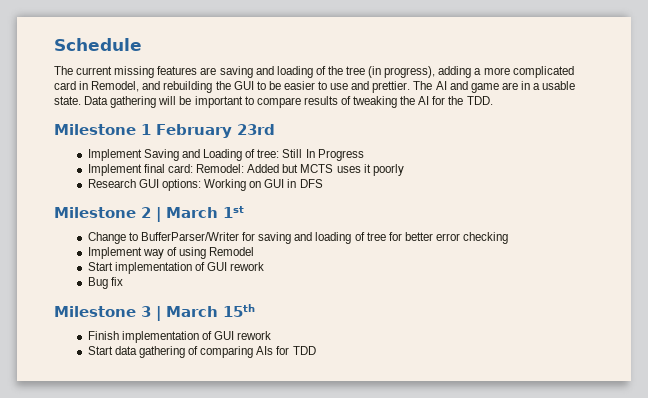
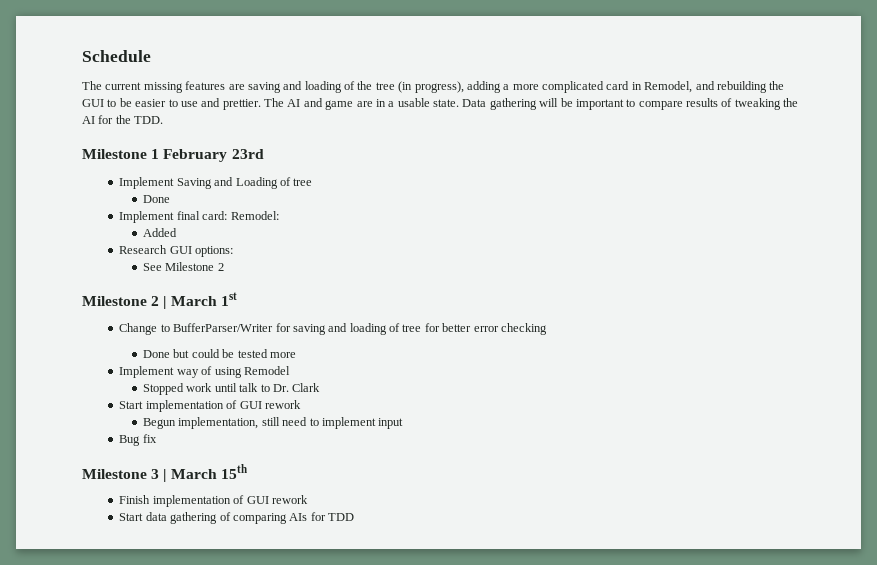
- Implement Saving and Loading of tree: Still In Progress
+ Implement Saving and Loading of tree
+ Done
- Implement final card: Remodel: Added but MCTS uses it poorly
- Research GUI options: Working on GUI in DFS
+ Implement final card: Remodel:
+ Added
+ Research GUI options:
+ See Milestone 2
+ Done but could be tested more
+ Stopped work until talk to Dr. Clark
+ Begun implementation, still need to implement input

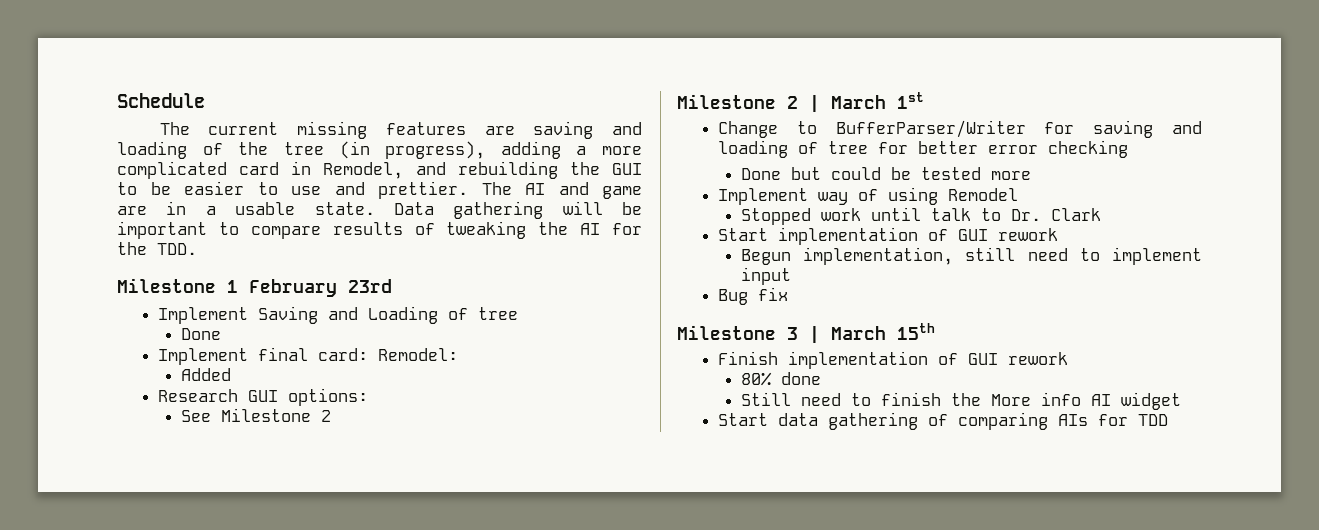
+ 80% done
+ Still need to finish the More info AI widget

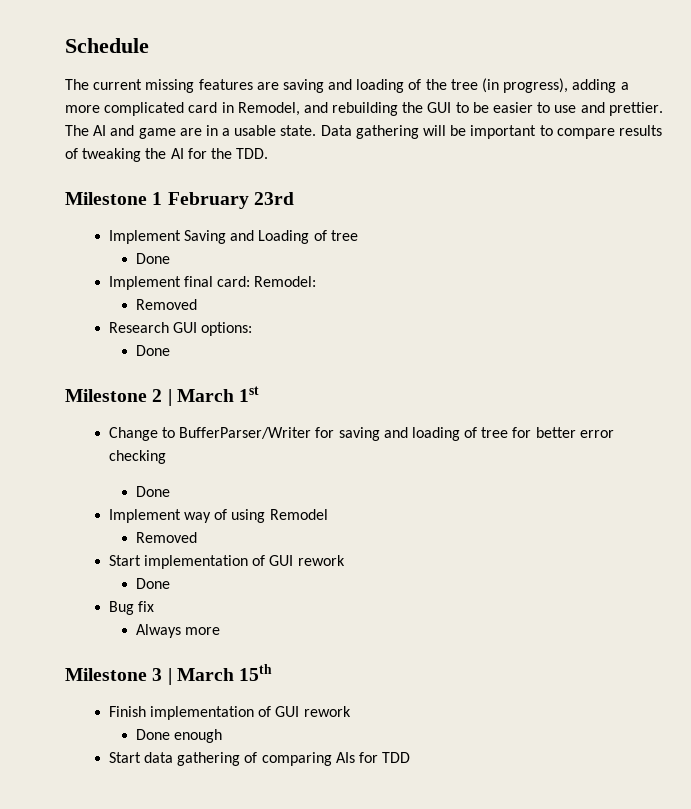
  Implement final card: Remodel:
- Added
+ Removed
  Research GUI options:
- See Milestone 2
+ Done
  Change to BufferParser/Writer for saving and loading of tree for better error checking
- Done but could be tested more
+ Done
  Implement way of using Remodel
- Stopped work until talk to Dr. Clark
+ Removed
  Start implementation of GUI rework
- Begun implementation, still need to implement input
+ Done
+ Always more
- 80% done
- Still need to finish the More info AI widget
+ Done enough

